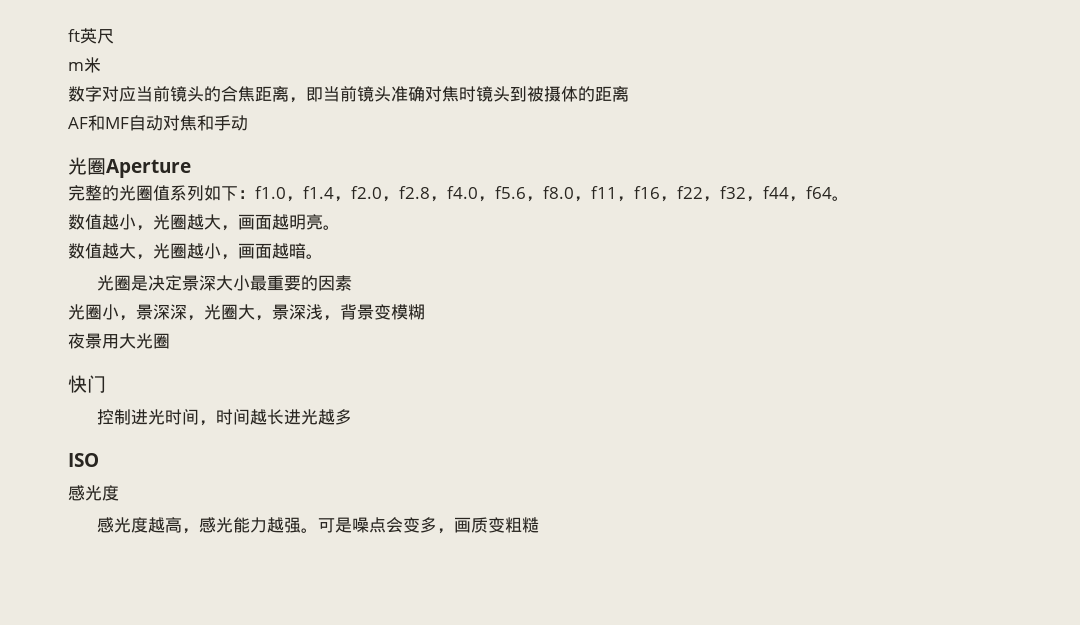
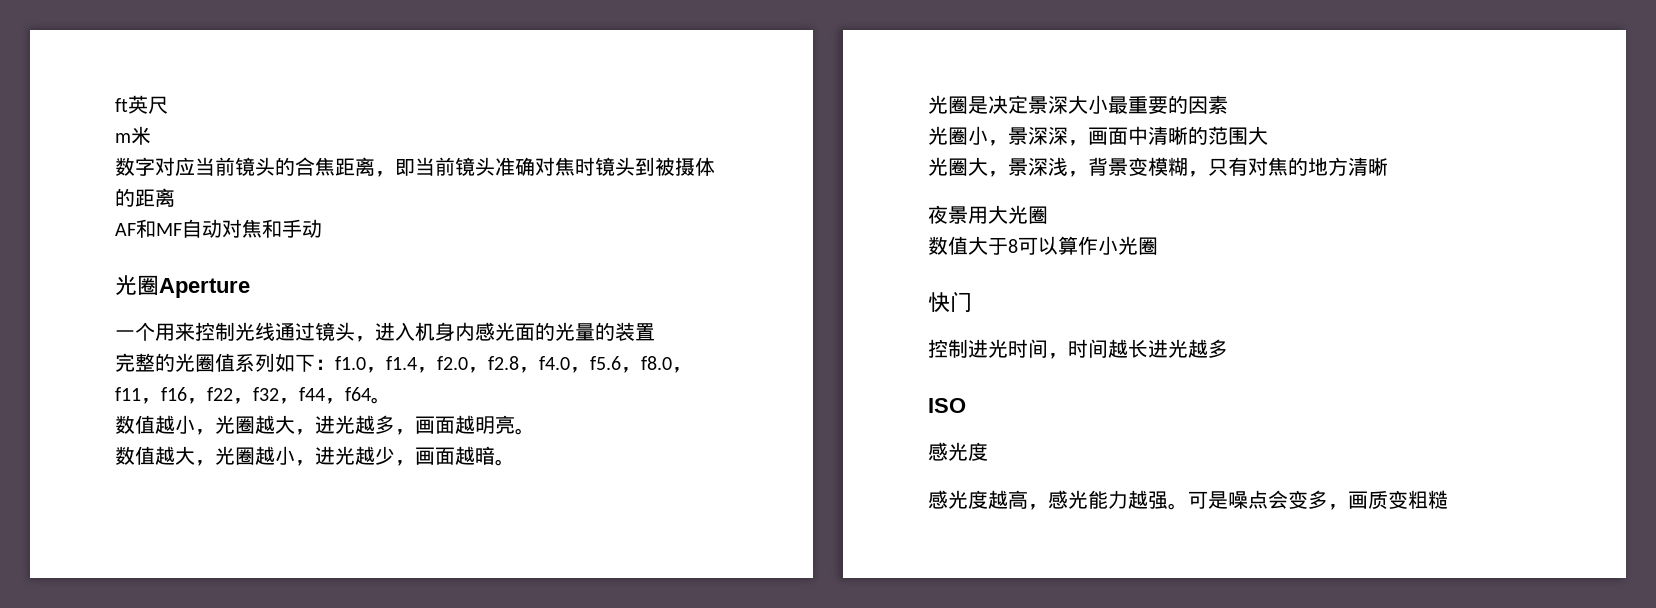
+ 一个用来控制光线通过镜头，进入机身内感光面的光量的装置
- 数值越小，光圈越大，画面越明亮。
+ 数值越小，光圈越大，进光越多，画面越明亮。
- 数值越大，光圈越小，画面越暗。
+ 数值越大，光圈越小，进光越少，画面越暗。
- 光圈小，景深深，光圈大，景深浅，背景变模糊
+ 光圈小，景深深，画面中清晰的范围大
+ 光圈大，景深浅，背景变模糊，只有对焦的地方清晰
  夜景用大光圈
+ 数值大于8可以算作小光圈

